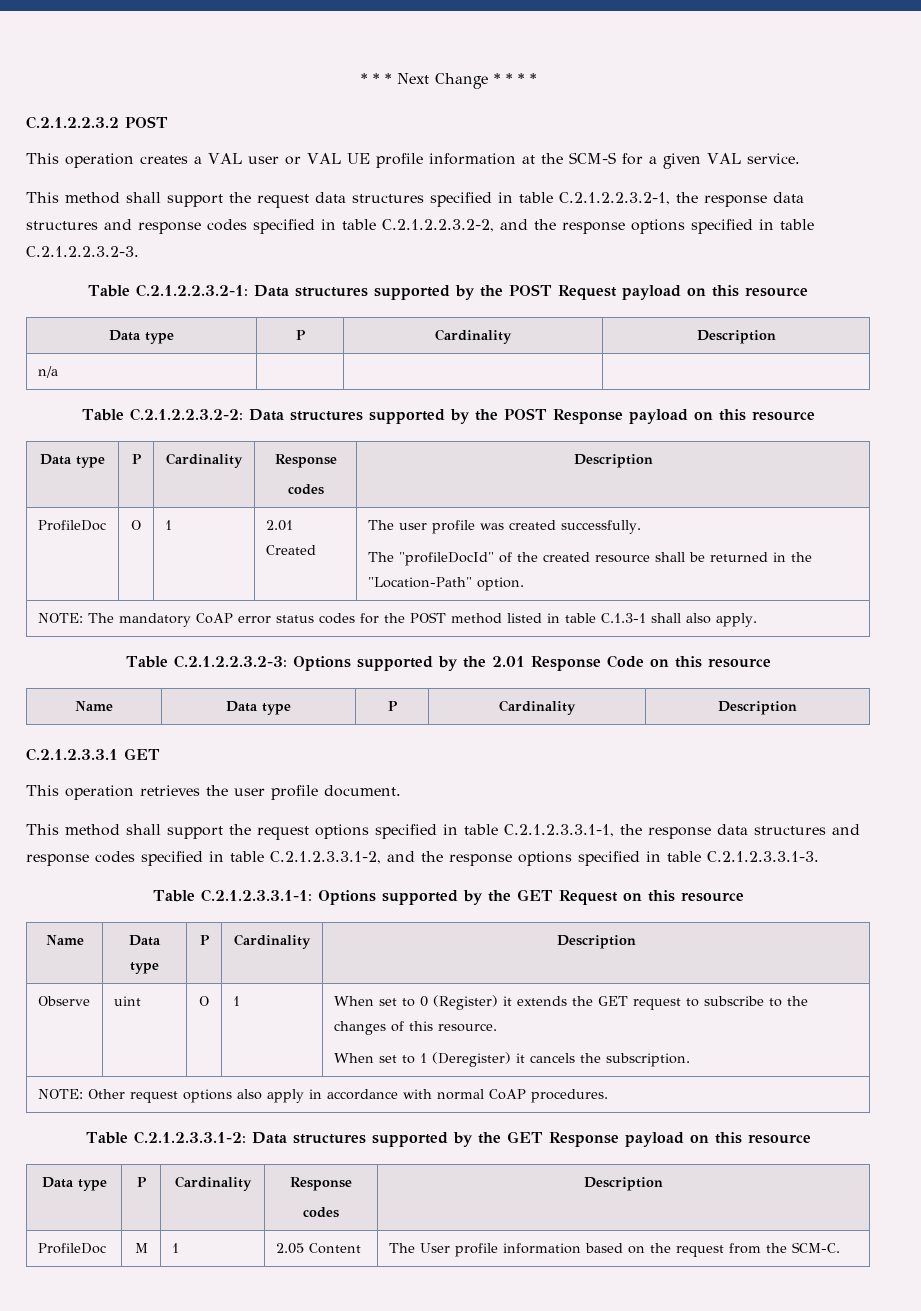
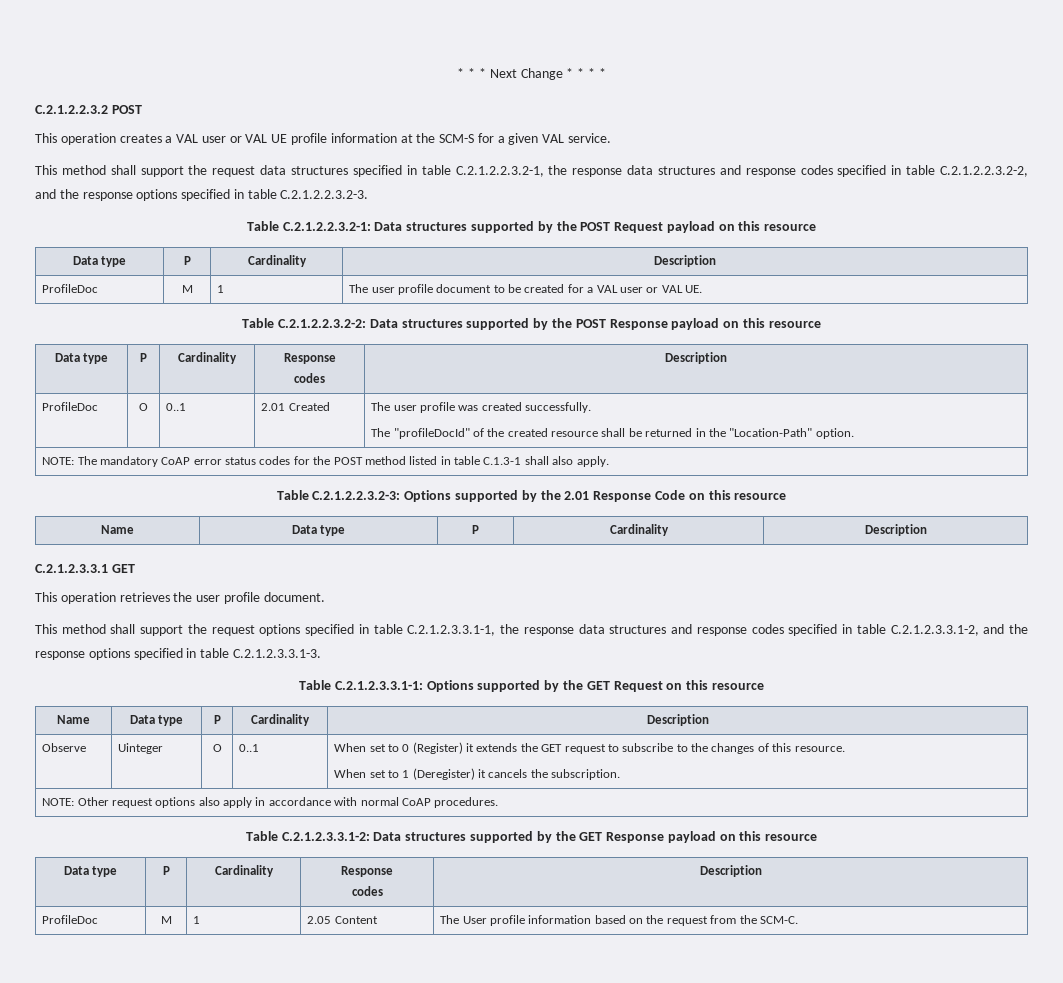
- n/a | | |
+ ProfileDoc | M | 1 | The user profile document to be created for a VAL user or VAL UE.
- ProfileDoc | O | 1 | 2.01 Created | The user profile was created successfully.
+ ProfileDoc | O | 0..1 | 2.01 Created | The user profile was created successfully.
- Observe | uint | O | 1 | When set to 0 (Register) it extends the GET request to subscribe to the changes of this resource.
+ Observe | Uinteger | O | 0..1 | When set to 0 (Register) it extends the GET request to subscribe to the changes of this resource.

